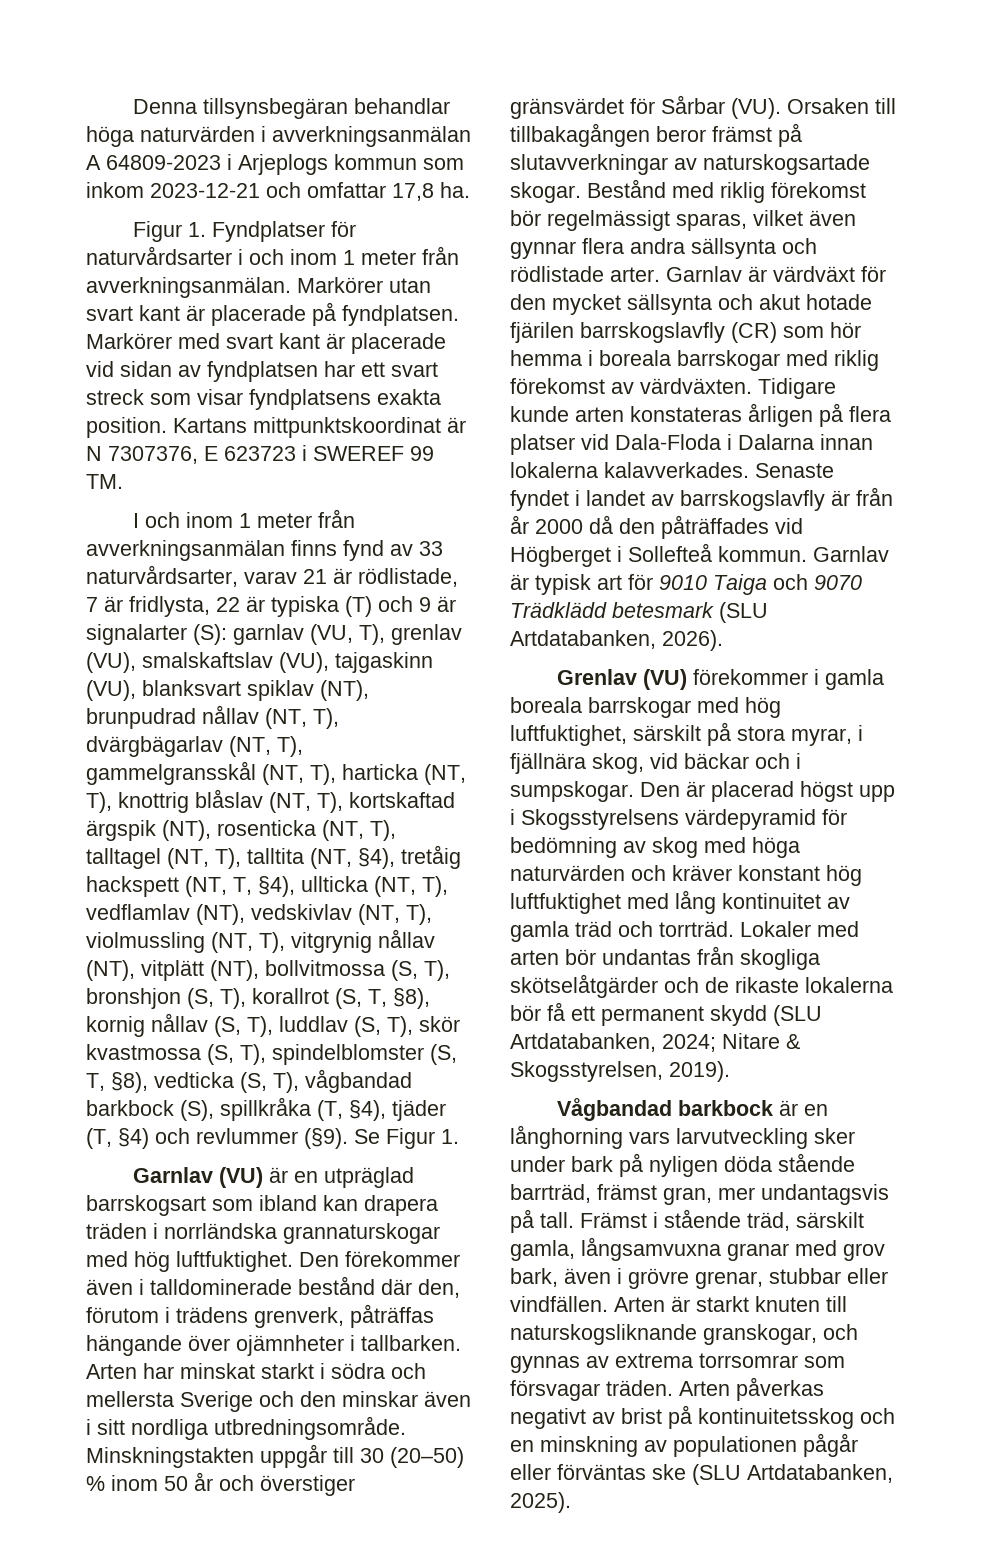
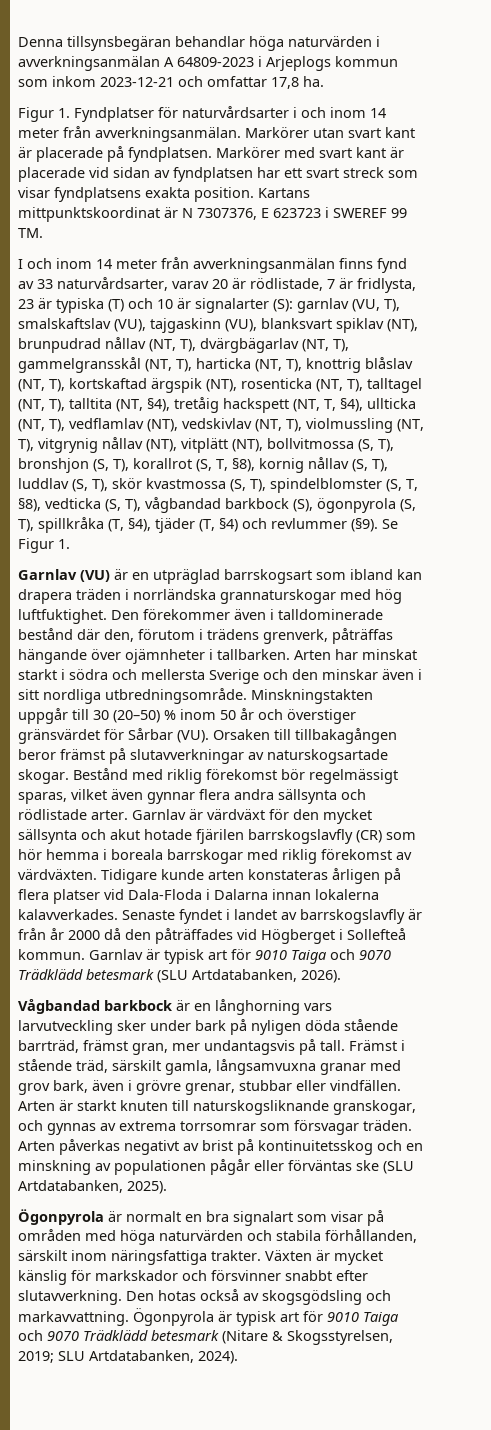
- Figur 1. Fyndplatser för naturvårdsarter i och inom 1 meter från avverkningsanmälan.
+ Figur 1. Fyndplatser för naturvårdsarter i och inom 14 meter från avverkningsanmälan.
- I och inom 1 meter från avverkningsanmälan finns fynd av 33 naturvårdsarter, varav 21 är rödlistade, 7 är fridlysta, 22 är typiska (T) och 9 är signalarter (S):
+ I och inom 14 meter från avverkningsanmälan finns fynd av 33 naturvårdsarter, varav 20 är rödlistade, 7 är fridlysta, 23 är typiska (T) och 10 är signalarter (S):
- garnlav (VU, T), grenlav (VU), smalskaftslav (VU), tajgaskinn (VU), blanksvart spiklav (NT), brunpudrad nållav (NT, T), dvärgbägarlav (NT, T), gammelgransskål (NT, T), harticka (NT, T), knottrig blåslav (NT, T), kortskaftad ärgspik (NT), rosenticka (NT, T), talltagel (NT, T), talltita (NT, §4), tretåig hackspett (NT, T, §4), ullticka (NT, T), vedflamlav (NT), vedskivlav (NT, T), violmussling (NT, T), vitgrynig nållav (NT), vitplätt (NT), bollvitmossa (S, T), bronshjon (S, T), korallrot (S, T, §8), kornig nållav (S, T), luddlav (S, T), skör kvastmossa (S, T), spindelblomster (S, T, §8), vedticka (S, T), vågbandad barkbock (S), spillkråka (T, §4), tjäder (T, §4) och revlummer (§9).
+ garnlav (VU, T), smalskaftslav (VU), tajgaskinn (VU), blanksvart spiklav (NT), brunpudrad nållav (NT, T), dvärgbägarlav (NT, T), gammelgransskål (NT, T), harticka (NT, T), knottrig blåslav (NT, T), kortskaftad ärgspik (NT), rosenticka (NT, T), talltagel (NT, T), talltita (NT, §4), tretåig hackspett (NT, T, §4), ullticka (NT, T), vedflamlav (NT), vedskivlav (NT, T), violmussling (NT, T), vitgrynig nållav (NT), vitplätt (NT), bollvitmossa (S, T), bronshjon (S, T), korallrot (S, T, §8), kornig nållav (S, T), luddlav (S, T), skör kvastmossa (S, T), spindelblomster (S, T, §8), vedticka (S, T), vågbandad barkbock (S), ögonpyrola (S, T), spillkråka (T, §4), tjäder (T, §4) och revlummer (§9).
- Grenlav (VU) förekommer i gamla boreala barrskogar med hög luftfuktighet, särskilt på stora myrar, i fjällnära skog, vid bäckar och i sumpskogar. Den är placerad högst upp i Skogsstyrelsens värdepyramid för bedömning av skog med höga naturvärden och kräver konstant hög luftfuktighet med lång kontinuitet av gamla träd och torrträd. Lokaler med arten bör undantas från skogliga skötselåtgärder och de rikaste lokalerna bör få ett permanent skydd (SLU Artdatabanken, 2024; Nitare & Skogsstyrelsen, 2019).
+ Ögonpyrola är normalt en bra signalart som visar på områden med höga naturvärden och stabila förhållanden, särskilt inom näringsfattiga trakter. Växten är mycket känslig för markskador och försvinner snabbt efter slutavverkning. Den hotas också av skogsgödsling och markavvattning. Ögonpyrola är typisk art för 9010 Taiga och 9070 Trädklädd betesmark (Nitare & Skogsstyrelsen, 2019; SLU Artdatabanken, 2024).

